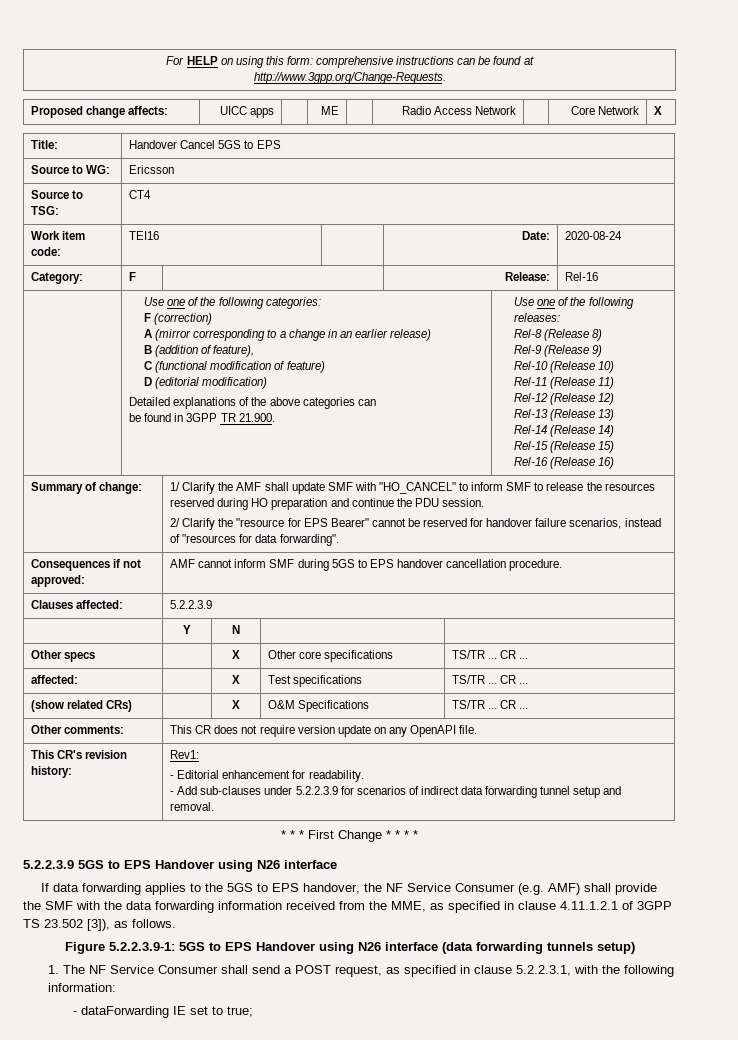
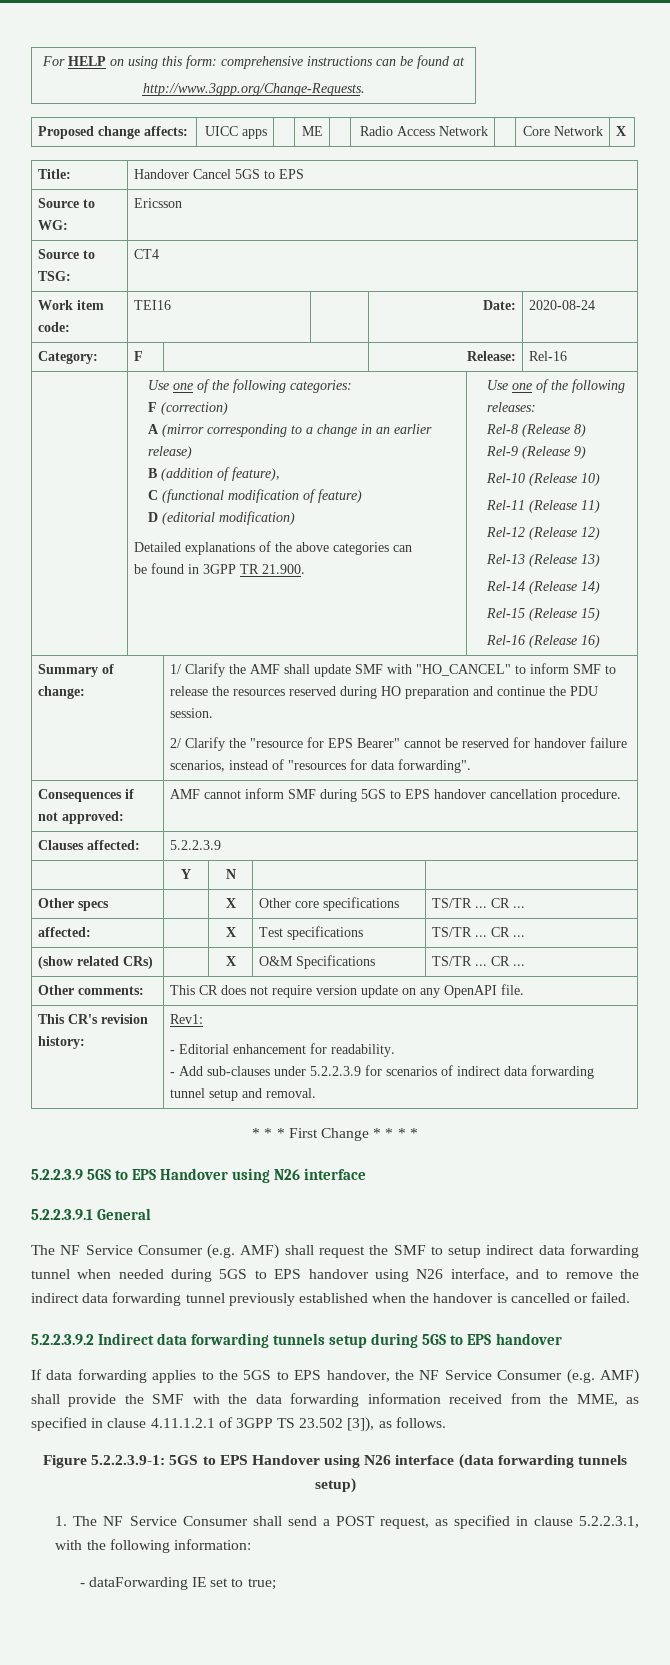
+ 5.2.2.3.9.1 General
+ The NF Service Consumer (e.g. AMF) shall request the SMF to setup indirect data forwarding tunnel when needed during 5GS to EPS handover using N26 interface, and to remove the indirect data forwarding tunnel previously established when the handover is cancelled or failed.
+ 5.2.2.3.9.2 Indirect data forwarding tunnels setup during 5GS to EPS handover

